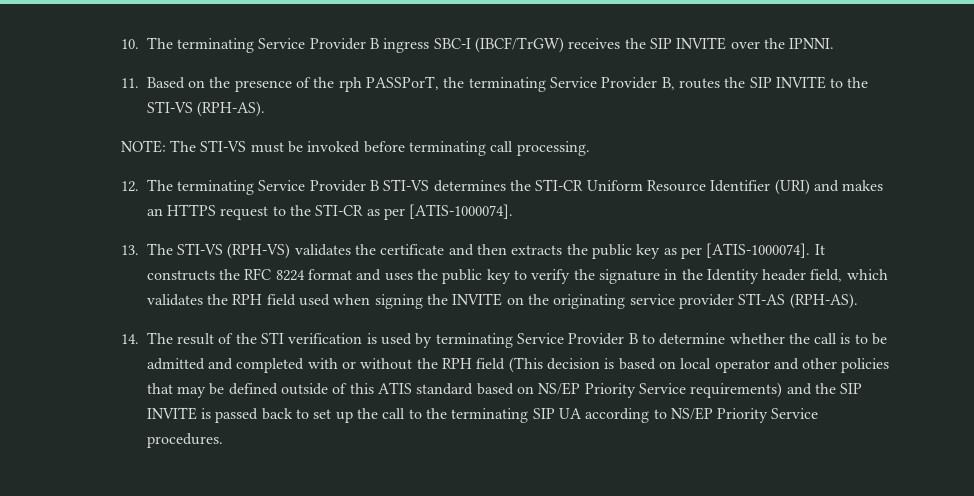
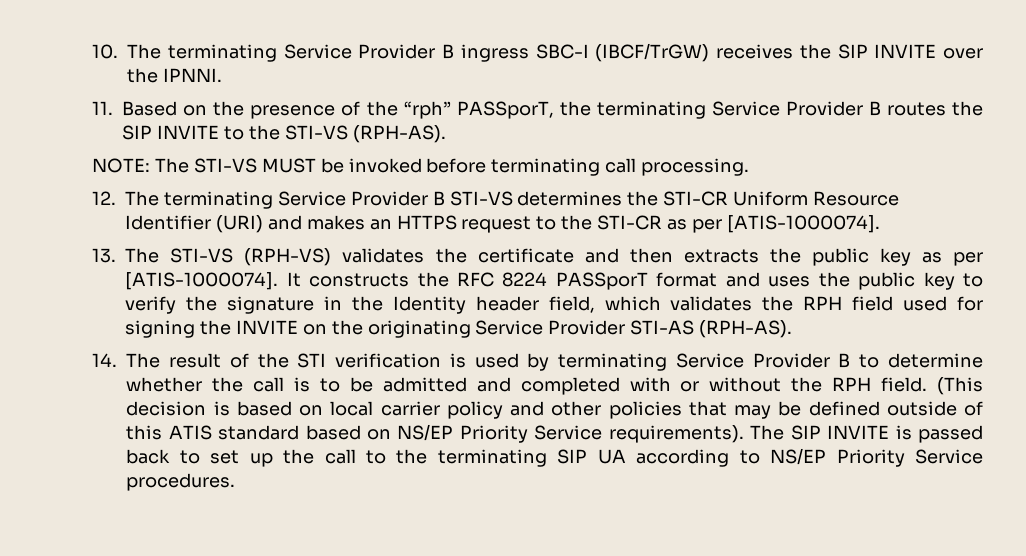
- 11. Based on the presence of the rph PASSPorT, the terminating Service Provider B, routes the SIP INVITE to the STI-VS (RPH-AS).
+ 11. Based on the presence of the “rph” PASSporT, the terminating Service Provider B routes the SIP INVITE to the STI-VS (RPH-AS).
- NOTE: The STI-VS must be invoked before terminating call processing.
+ NOTE: The STI-VS MUST be invoked before terminating call processing.
- It constructs the RFC 8224 format and uses the public key to verify the signature in the Identity header field, which validates the RPH field used when signing the INVITE on the originating service provider STI-AS (RPH-AS).
+ It constructs the RFC 8224 PASSporT format and uses the public key to verify the signature in the Identity header field, which validates the RPH field used for signing the INVITE on the originating Service Provider STI-AS (RPH-AS).
- 14. The result of the STI verification is used by terminating Service Provider B to determine whether the call is to be admitted and completed with or without the RPH field (This decision is based on local operator and other policies that may be defined outside of this ATIS standard based on NS/EP Priority Service requirements) and the SIP INVITE is passed back to set up the call to the terminating SIP UA according to NS/EP Priority Service procedures.
+ 14. The result of the STI verification is used by terminating Service Provider B to determine whether the call is to be admitted and completed with or without the RPH field. (This decision is based on local carrier policy and other policies that may be defined outside of this ATIS standard based on NS/EP Priority Service requirements). The SIP INVITE is passed back to set up the call to the terminating SIP UA according to NS/EP Priority Service procedures.

